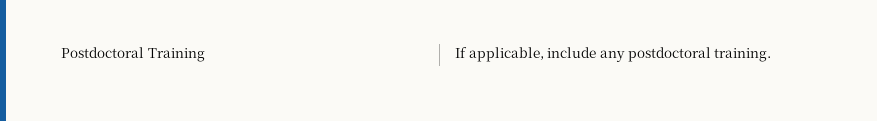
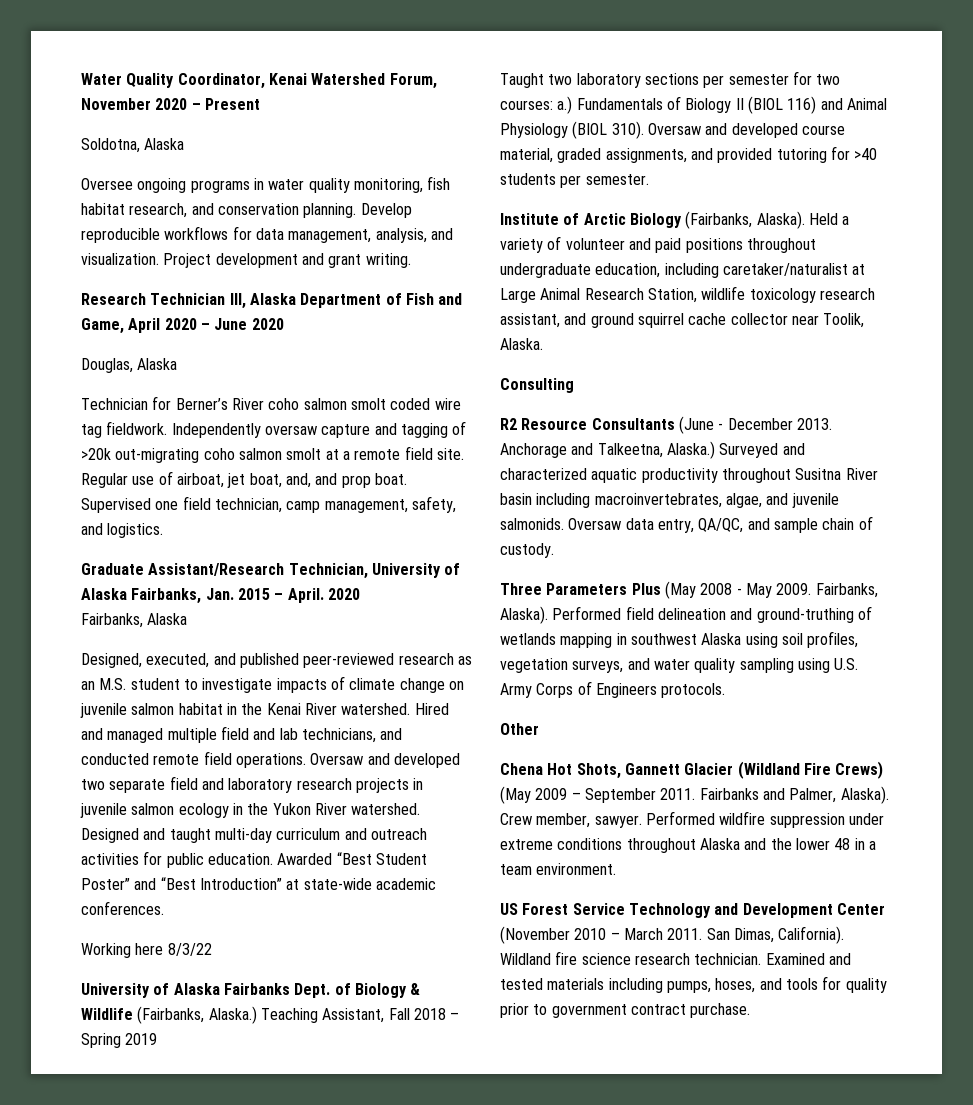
- Postdoctoral Training
- If applicable, include any postdoctoral training.
+ Water Quality Coordinator, Kenai Watershed Forum, November 2020 – Present
+ Soldotna, Alaska
+ Oversee ongoing programs in water quality monitoring, fish habitat research, and conservation planning. Develop reproducible workflows for data management, analysis, and visualization. Project development and grant writing.
+ Research Technician III, Alaska Department of Fish and Game, April 2020 – June 2020
+ Douglas, Alaska
+ Technician for Berner’s River coho salmon smolt coded wire tag fieldwork. Independently oversaw capture and tagging of >20k out-migrating coho salmon smolt at a remote field site. Regular use of airboat, jet boat, and, and prop boat. Supervised one field technician, camp management, safety, and logistics.
+ Graduate Assistant/Research Technician, University of Alaska Fairbanks, Jan. 2015 – April. 2020
+ Fairbanks, Alaska
+ Designed, executed, and published peer-reviewed research as an M.S. student to investigate impacts of climate change on juvenile salmon habitat in the Kenai River watershed. Hired and managed multiple field and lab technicians, and conducted remote field operations. Oversaw and developed two separate field and laboratory research projects in juvenile salmon ecology in the Yukon River watershed. Designed and taught multi-day curriculum and outreach activities for public education. Awarded “Best Student Poster” and “Best Introduction” at state-wide academic conferences.
+ Working here 8/3/22
+ University of Alaska Fairbanks Dept. of Biology & Wildlife (Fairbanks, Alaska.) Teaching Assistant, Fall 2018 – Spring 2019
+ Taught two laboratory sections per semester for two courses: a.) Fundamentals of Biology II (BIOL 116) and Animal Physiology (BIOL 310). Oversaw and developed course material, graded assignments, and provided tutoring for >40 students per semester.
+ Institute of Arctic Biology (Fairbanks, Alaska). Held a variety of volunteer and paid positions throughout undergraduate education, including caretaker/naturalist at Large Animal Research Station, wildlife toxicology research assistant, and ground squirrel cache collector near Toolik, Alaska.
+ Consulting
+ R2 Resource Consultants (June - December 2013. Anchorage and Talkeetna, Alaska.) Surveyed and characterized aquatic productivity throughout Susitna River basin including macroinvertebrates, algae, and juvenile salmonids. Oversaw data entry, QA/QC, and sample chain of custody.
+ Three Parameters Plus (May 2008 - May 2009. Fairbanks, Alaska). Performed field delineation and ground-truthing of wetlands mapping in southwest Alaska using soil profiles, vegetation surveys, and water quality sampling using U.S. Army Corps of Engineers protocols.
+ Other
+ Chena Hot Shots, Gannett Glacier (Wildland Fire Crews) (May 2009 – September 2011. Fairbanks and Palmer, Alaska). Crew member, sawyer. Performed wildfire suppression under extreme conditions throughout Alaska and the lower 48 in a team environment.
+ US Forest Service Technology and Development Center (November 2010 – March 2011. San Dimas, California). Wildland fire science research technician. Examined and tested materials including pumps, hoses, and tools for quality prior to government contract purchase.

